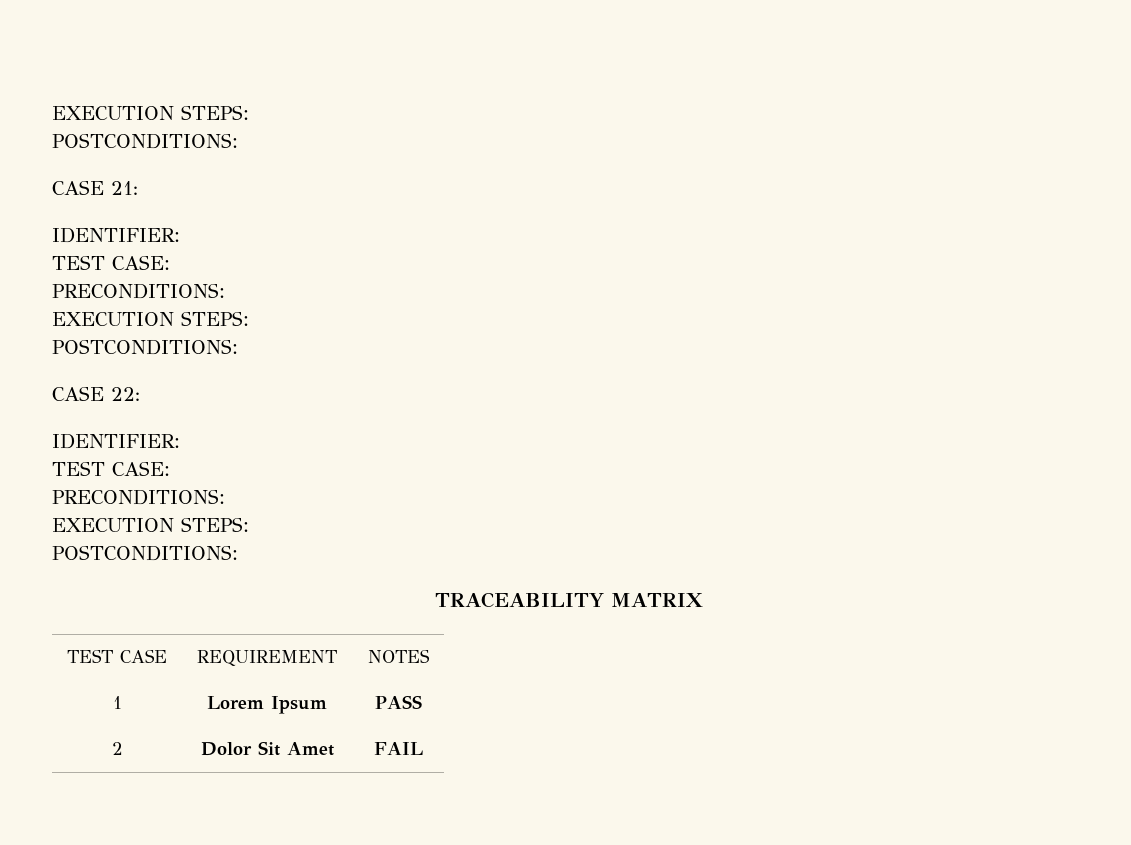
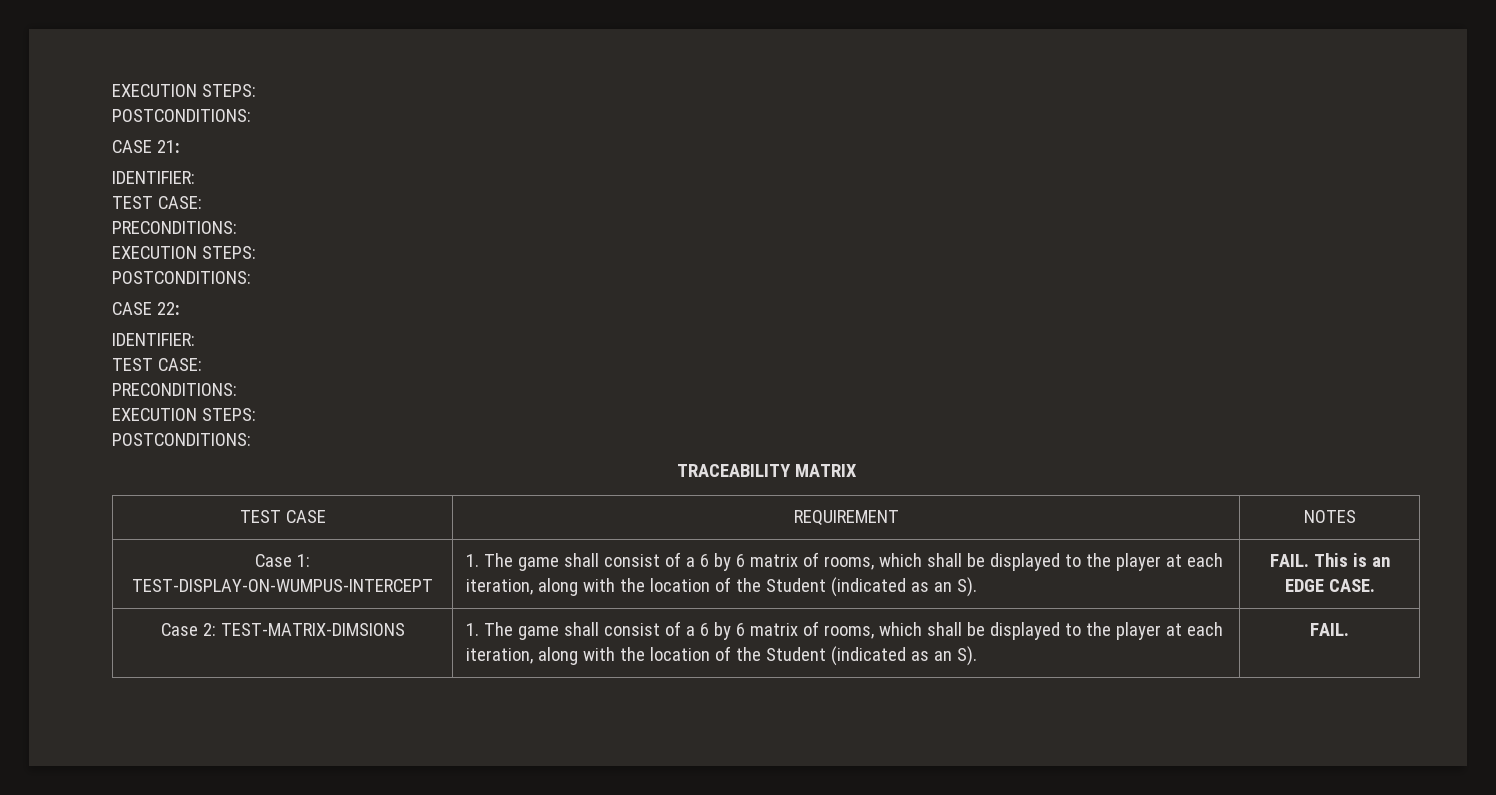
- 1 | Lorem Ipsum | PASS
- 2 | Dolor Sit Amet | FAIL
+ Case 1: TEST-DISPLAY-ON-WUMPUS-INTERCEPT | 1. The game shall consist of a 6 by 6 matrix of rooms, which shall be displayed to the player at each iteration, along with the location of the Student (indicated as an S). | FAIL. This is an EDGE CASE.
+ Case 2: TEST-MATRIX-DIMSIONS | 1. The game shall consist of a 6 by 6 matrix of rooms, which shall be displayed to the player at each iteration, along with the location of the Student (indicated as an S). | FAIL.

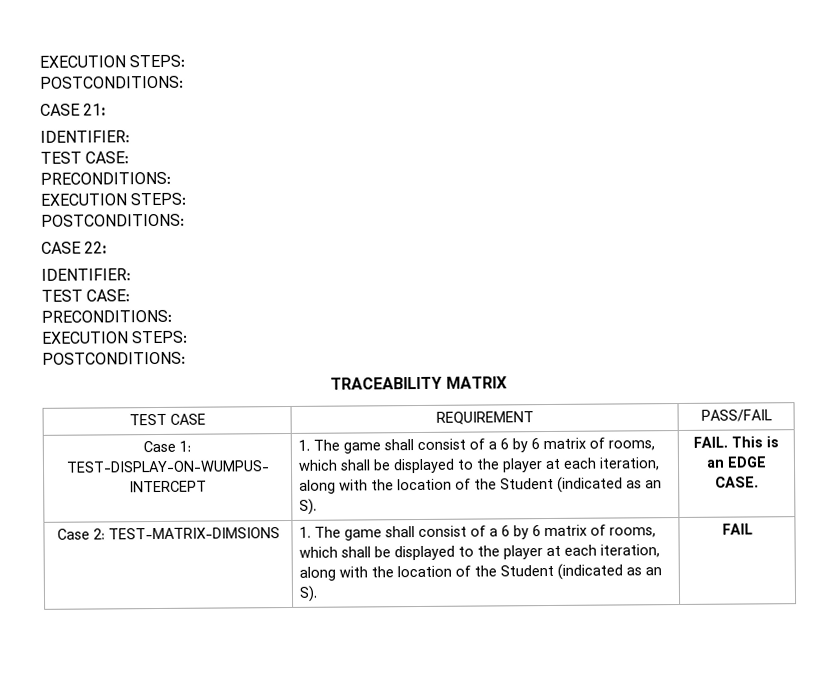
- TEST CASE | REQUIREMENT | NOTES
+ TEST CASE | REQUIREMENT | PASS/FAIL
- Case 2: TEST-MATRIX-DIMSIONS | 1. The game shall consist of a 6 by 6 matrix of rooms, which shall be displayed to the player at each iteration, along with the location of the Student (indicated as an S). | FAIL.
+ Case 2: TEST-MATRIX-DIMSIONS | 1. The game shall consist of a 6 by 6 matrix of rooms, which shall be displayed to the player at each iteration, along with the location of the Student (indicated as an S). | FAIL

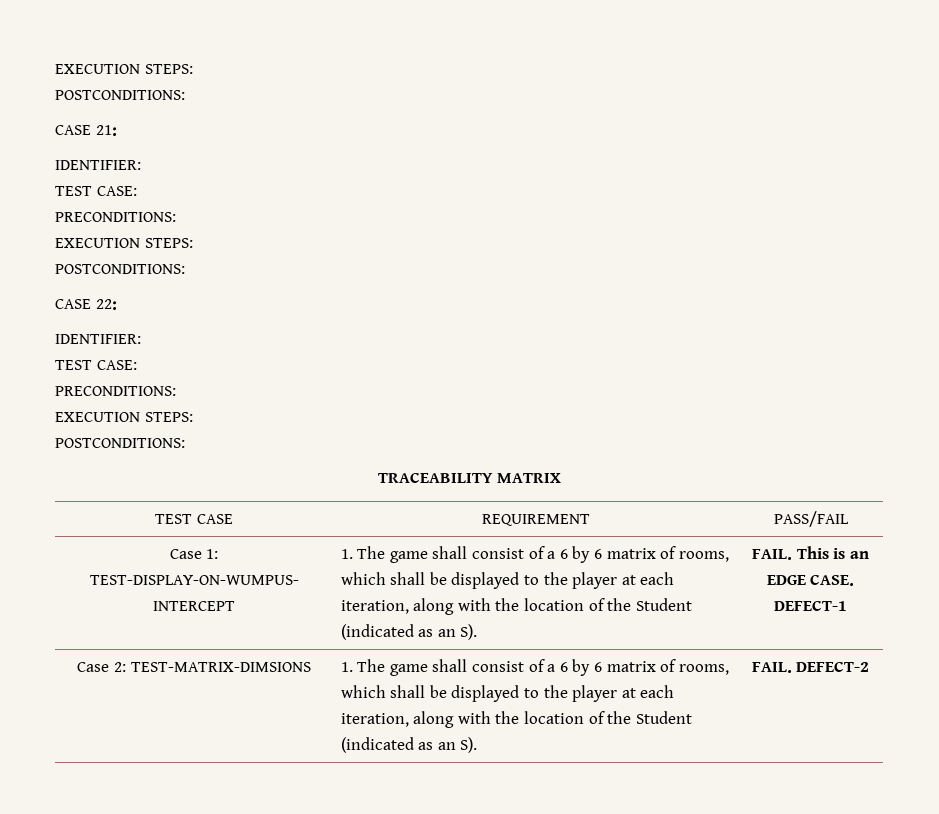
+ DEFECT-1
- Case 2: TEST-MATRIX-DIMSIONS | 1. The game shall consist of a 6 by 6 matrix of rooms, which shall be displayed to the player at each iteration, along with the location of the Student (indicated as an S). | FAIL
+ Case 2: TEST-MATRIX-DIMSIONS | 1. The game shall consist of a 6 by 6 matrix of rooms, which shall be displayed to the player at each iteration, along with the location of the Student (indicated as an S). | FAIL. DEFECT-2

